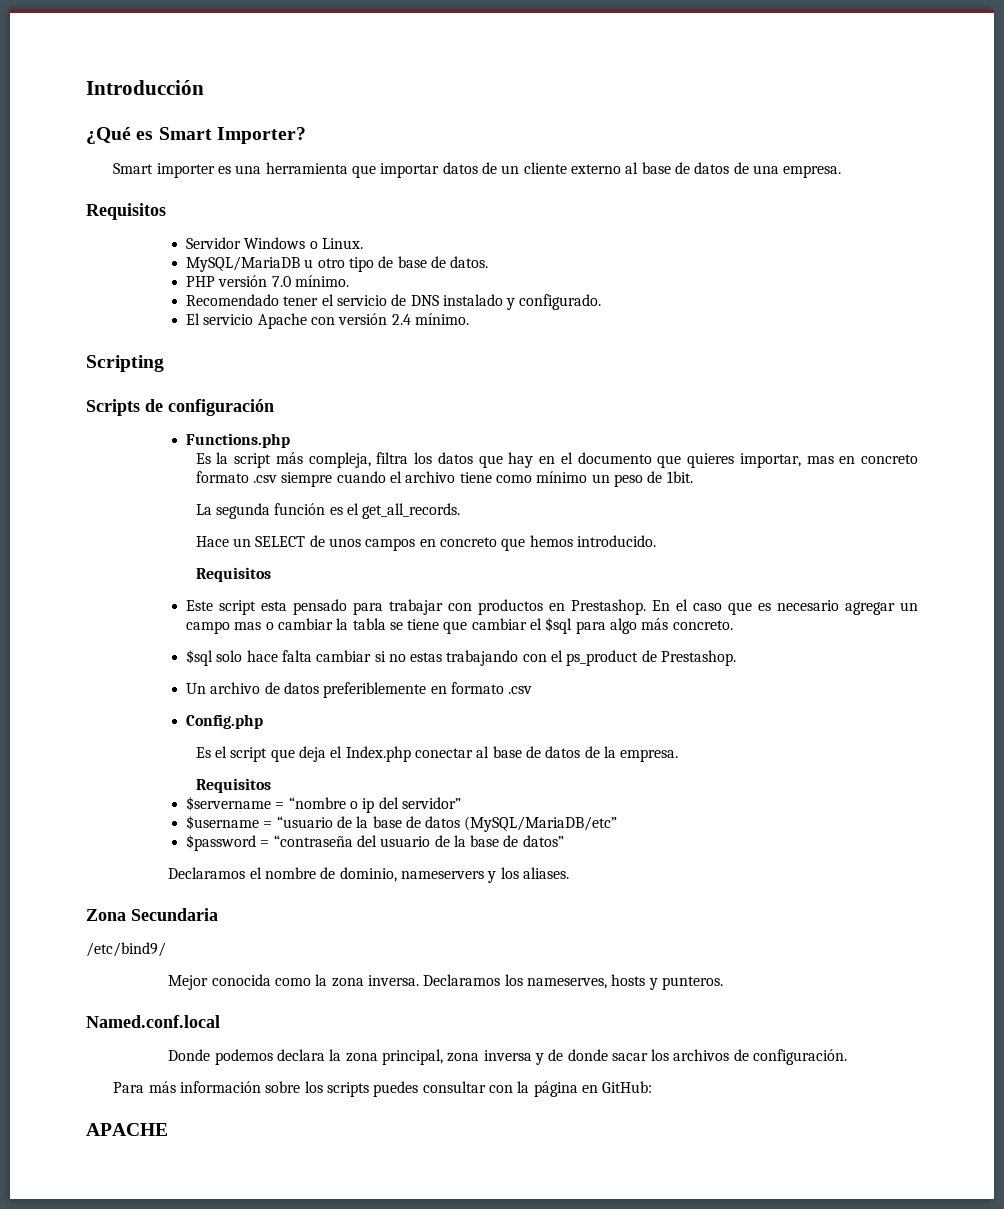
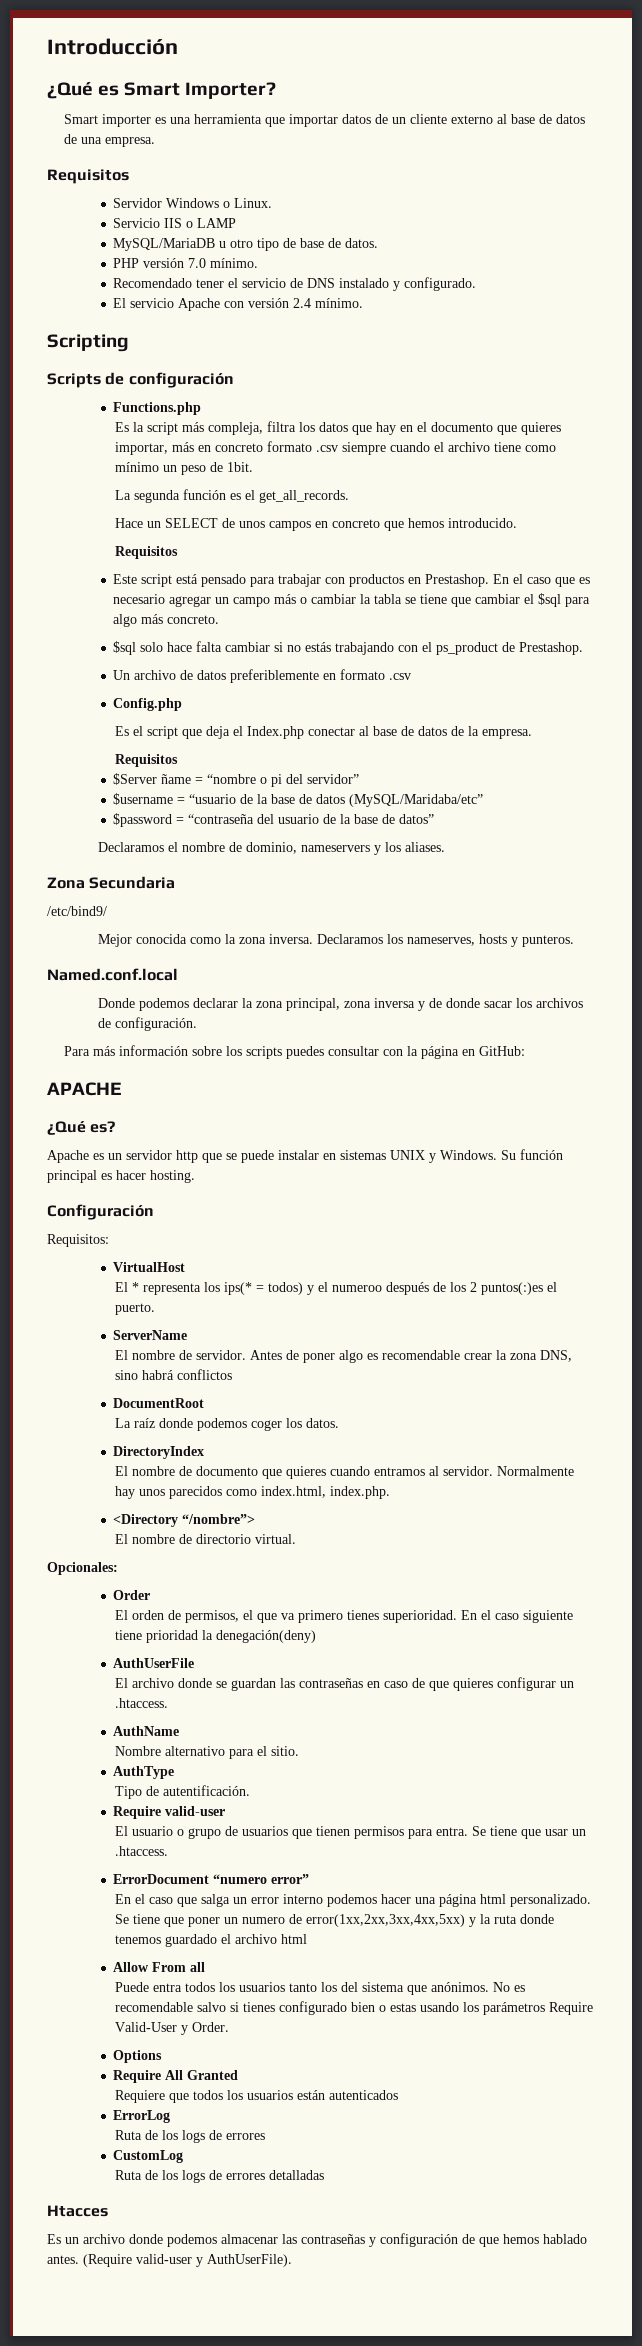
+ Servicio IIS o LAMP
- Es la script más compleja, filtra los datos que hay en el documento que quieres importar, mas en concreto formato .csv siempre cuando el archivo tiene como mínimo un peso de 1bit.
+ Es la script más compleja, filtra los datos que hay en el documento que quieres importar, más en concreto formato .csv siempre cuando el archivo tiene como mínimo un peso de 1bit.
- Este script esta pensado para trabajar con productos en Prestashop.
+ Este script está pensado para trabajar con productos en Prestashop.
- En el caso que es necesario agregar un campo mas o cambiar la tabla se tiene que cambiar el $sql para algo más concreto.
+ En el caso que es necesario agregar un campo más o cambiar la tabla se tiene que cambiar el $sql para algo más concreto.
- $sql solo hace falta cambiar si no estas trabajando con el ps_product de Prestashop.
+ $sql solo hace falta cambiar si no estás trabajando con el ps_product de Prestashop.
- $servername = “nombre o ip del servidor”
+ $Server ñame = “nombre o pi del servidor”
- $username = “usuario de la base de datos (MySQL/MariaDB/etc”
+ $username = “usuario de la base de datos (MySQL/Maridaba/etc”
- Donde podemos declara la zona principal, zona inversa y de donde sacar los archivos de configuración.
+ Donde podemos declarar la zona principal, zona inversa y de donde sacar los archivos de configuración.
+ ¿Qué es?
+ Apache es un servidor http que se puede instalar en sistemas UNIX y Windows. Su función principal es hacer hosting.
+ Configuración
+ Requisitos:
+ VirtualHost
+ El * representa los ips(* = todos) y el numeroo después de los 2 puntos(:)es el puerto.
+ ServerName
+ El nombre de servidor. Antes de poner algo es recomendable crear la zona DNS, sino habrá conflictos
+ DocumentRoot
+ La raíz donde podemos coger los datos.
+ DirectoryIndex
+ El nombre de documento que quieres cuando entramos al servidor. Normalmente hay unos parecidos como index.html, index.php.
+ <Directory “/nombre”>
+ El nombre de directorio virtual.
+ Opcionales:
+ Order
+ El orden de permisos, el que va primero tienes superioridad. En el caso siguiente tiene prioridad la denegación(deny)
+ AuthUserFile
+ El archivo donde se guardan las contraseñas en caso de que quieres configurar un .htaccess.
+ AuthName
+ Nombre alternativo para el sitio.
+ AuthType
+ Tipo de autentificación.
+ Require valid-user
+ El usuario o grupo de usuarios que tienen permisos para entra. Se tiene que usar un .htaccess.
+ ErrorDocument “numero error”
+ En el caso que salga un error interno podemos hacer una página html personalizado. Se tiene que poner un numero de error(1xx,2xx,3xx,4xx,5xx) y la ruta donde tenemos guardado el archivo html
+ Allow From all
+ Puede entra todos los usuarios tanto los del sistema que anónimos. No es recomendable salvo si tienes configurado bien o estas usando los parámetros Require Valid-User y Order.
+ Options
+ Require All Granted
+ Requiere que todos los usuarios están autenticados
+ ErrorLog
+ Ruta de los logs de errores
+ CustomLog
+ Ruta de los logs de errores detalladas
+ Htacces
+ Es un archivo donde podemos almacenar las contraseñas y configuración de que hemos hablado antes. (Require valid-user y AuthUserFile).

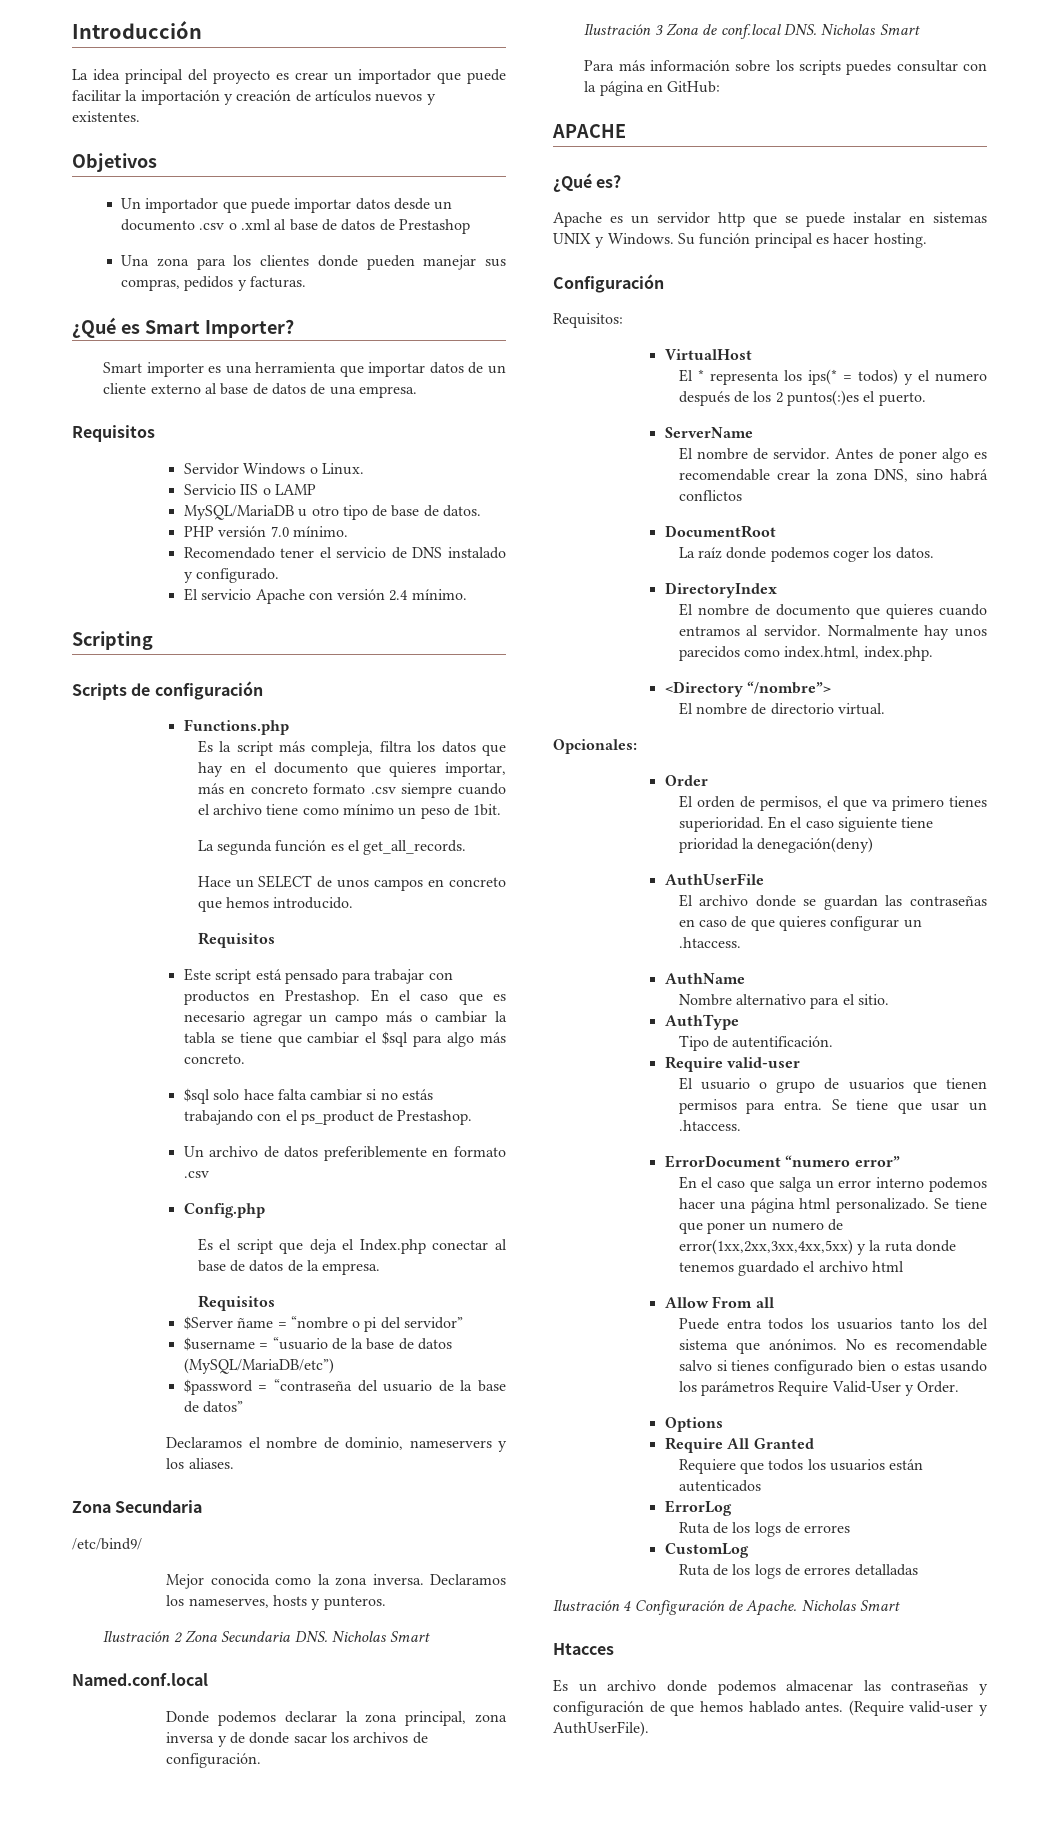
+ La idea principal del proyecto es crear un importador que puede facilitar la importación y creación de artículos nuevos y existentes.
+ Objetivos
+ Un importador que puede importar datos desde un documento .csv o .xml al base de datos de Prestashop
+ Una zona para los clientes donde pueden manejar sus compras, pedidos y facturas.
- $username = “usuario de la base de datos (MySQL/Maridaba/etc”
+ $username = “usuario de la base de datos (MySQL/MariaDB/etc”)
+ Ilustración 2 Zona Secundaria DNS. Nicholas Smart
+ Ilustración 3 Zona de conf.local DNS. Nicholas Smart
- El * representa los ips(* = todos) y el numeroo después de los 2 puntos(:)es el puerto.
+ El * representa los ips(* = todos) y el numero después de los 2 puntos(:)es el puerto.
+ Ilustración 4 Configuración de Apache. Nicholas Smart

